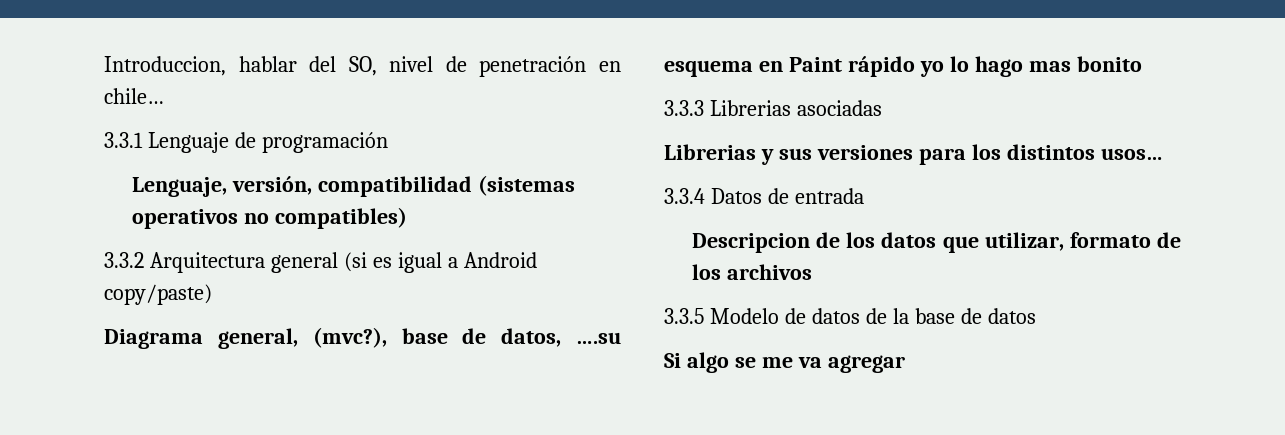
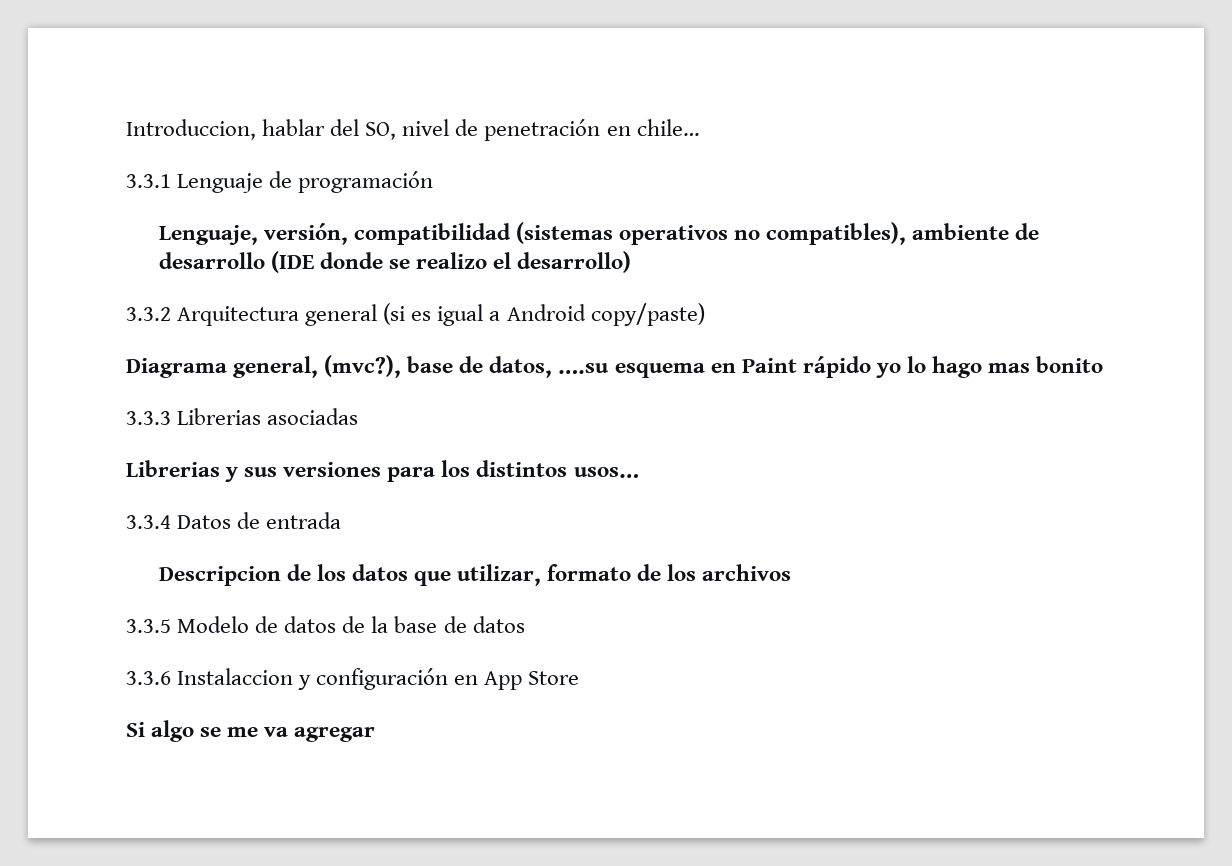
- Lenguaje, versión, compatibilidad (sistemas operativos no compatibles)
+ Lenguaje, versión, compatibilidad (sistemas operativos no compatibles), ambiente de desarrollo (IDE donde se realizo el desarrollo)
+ 3.3.6 Instalaccion y configuración en App Store

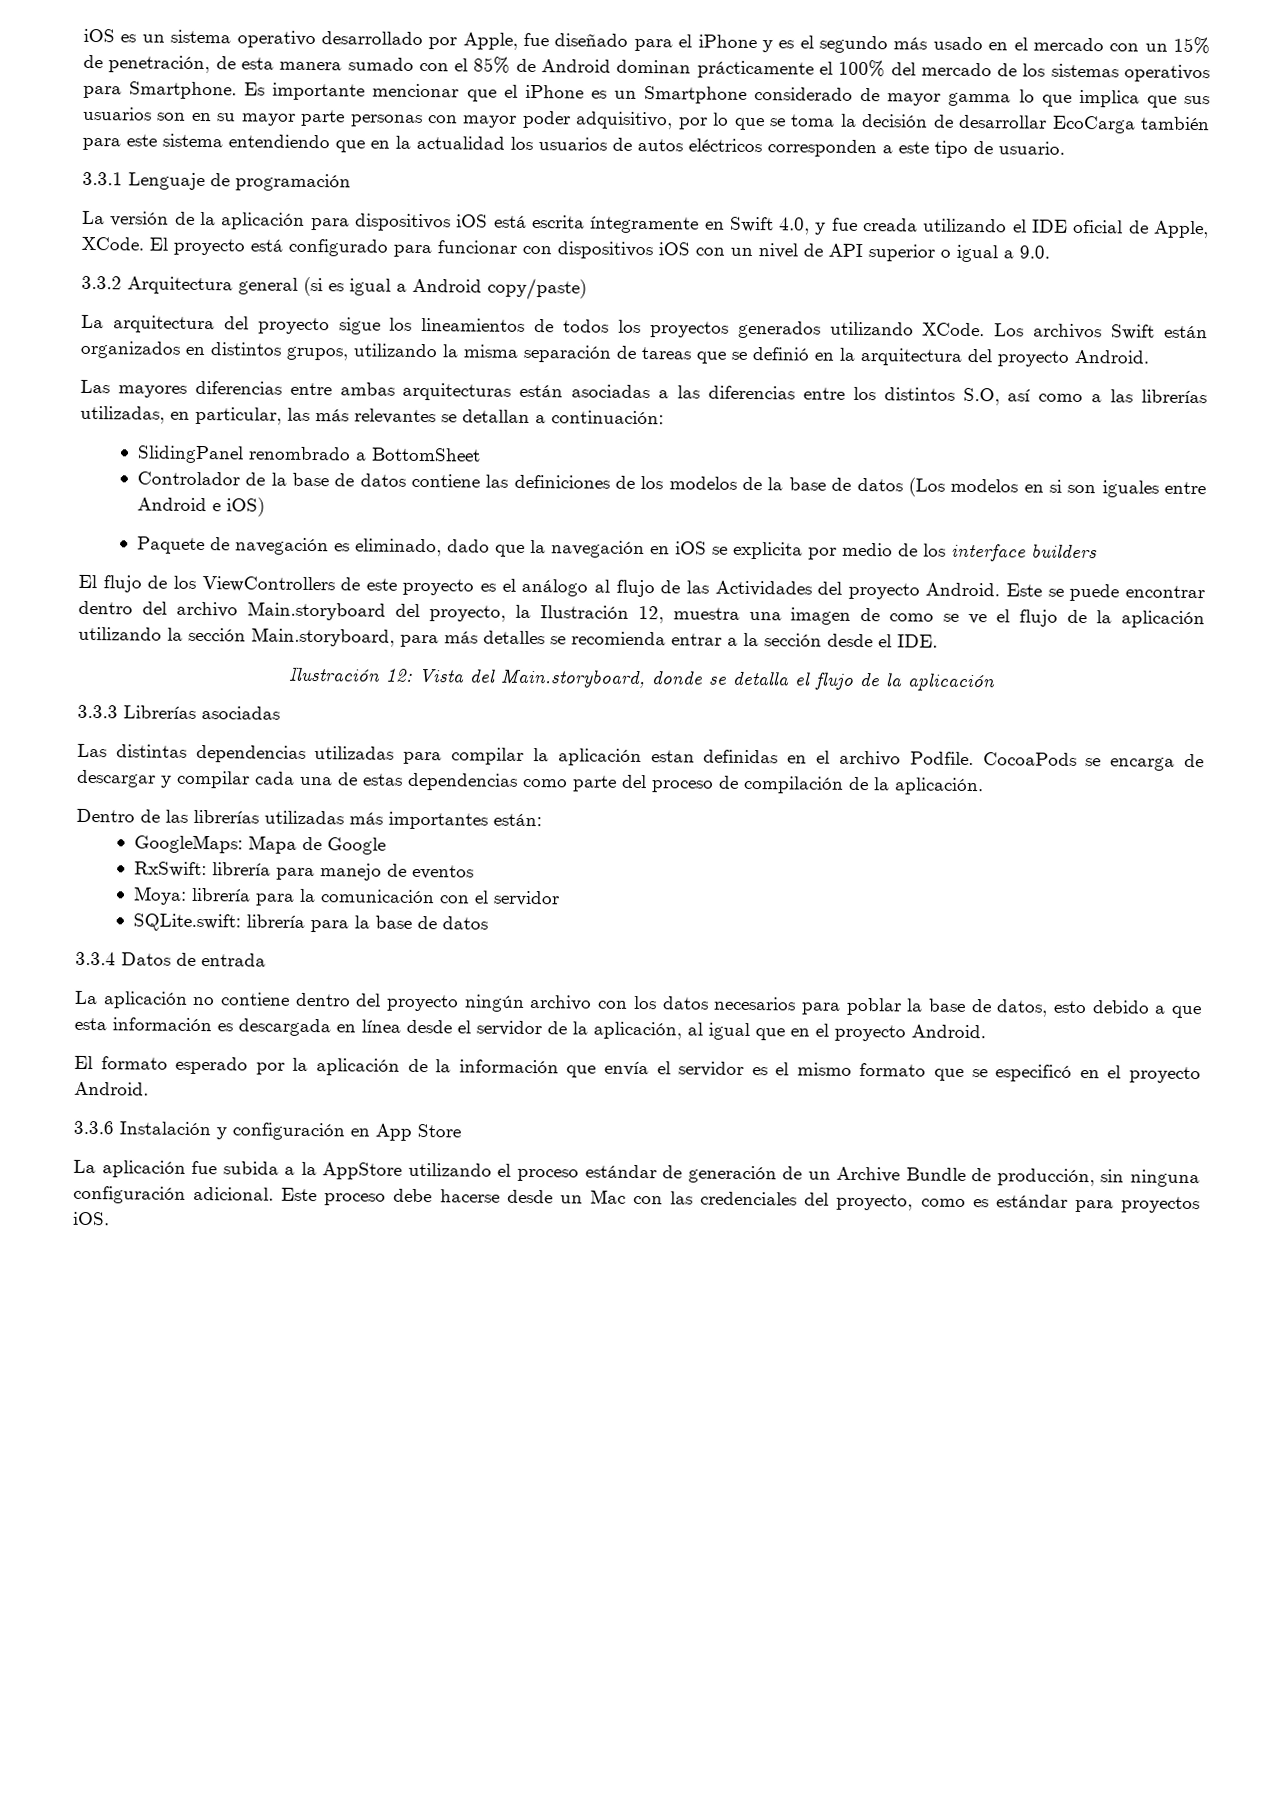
- Introduccion, hablar del SO, nivel de penetración en chile…
+ iOS es un sistema operativo desarrollado por Apple, fue diseñado para el iPhone y es el segundo más usado en el mercado con un 15% de penetración, de esta manera sumado con el 85% de Android dominan prácticamente el 100% del mercado de los sistemas operativos para Smartphone. Es importante mencionar que el iPhone es un Smartphone considerado de mayor gamma lo que implica que sus usuarios son en su mayor parte personas con mayor poder adquisitivo, por lo que se toma la decisión de desarrollar EcoCarga también para este sistema entendiendo que en la actualidad los usuarios de autos eléctricos corresponden a este tipo de usuario.
  3.3.1 Lenguaje de programación
- Lenguaje, versión, compatibilidad (sistemas operativos no compatibles), ambiente de desarrollo (IDE donde se realizo el desarrollo)
+ La versión de la aplicación para dispositivos iOS está escrita íntegramente en Swift 4.0, y fue creada utilizando el IDE oficial de Apple, XCode. El proyecto está configurado para funcionar con dispositivos iOS con un nivel de API superior o igual a 9.0.
- Diagrama general, (mvc?), base de datos, ….su esquema en Paint rápido yo lo hago mas bonito
+ La arquitectura del proyecto sigue los lineamientos de todos los proyectos generados utilizando XCode. Los archivos Swift están organizados en distintos grupos, utilizando la misma separación de tareas que se definió en la arquitectura del proyecto Android.
+ Las mayores diferencias entre ambas arquitecturas están asociadas a las diferencias entre los distintos S.O, así como a las librerías utilizadas, en particular, las más relevantes se detallan a continuación:
+ SlidingPanel renombrado a BottomSheet
+ Controlador de la base de datos contiene las definiciones de los modelos de la base de datos (Los modelos en si son iguales entre Android e iOS)
+ Paquete de navegación es eliminado, dado que la navegación en iOS se explicita por medio de los interface builders
+ El flujo de los ViewControllers de este proyecto es el análogo al flujo de las Actividades del proyecto Android. Este se puede encontrar dentro del archivo Main.storyboard del proyecto, la Ilustración 12, muestra una imagen de como se ve el flujo de la aplicación utilizando la sección Main.storyboard, para más detalles se recomienda entrar a la sección desde el IDE.
+ Ilustración 12: Vista del Main.storyboard, donde se detalla el flujo de la aplicación
- 3.3.3 Librerias asociadas
+ 3.3.3 Librerías asociadas
- Librerias y sus versiones para los distintos usos…
+ Las distintas dependencias utilizadas para compilar la aplicación estan definidas en el archivo Podfile. CocoaPods se encarga de descargar y compilar cada una de estas dependencias como parte del proceso de compilación de la aplicación.
+ Dentro de las librerías utilizadas más importantes están:
+ GoogleMaps: Mapa de Google
+ RxSwift: librería para manejo de eventos
+ Moya: librería para la comunicación con el servidor
+ SQLite.swift: librería para la base de datos
  3.3.4 Datos de entrada
- Descripcion de los datos que utilizar, formato de los archivos
- 3.3.5 Modelo de datos de la base de datos
+ La aplicación no contiene dentro del proyecto ningún archivo con los datos necesarios para poblar la base de datos, esto debido a que esta información es descargada en línea desde el servidor de la aplicación, al igual que en el proyecto Android.
+ El formato esperado por la aplicación de la información que envía el servidor es el mismo formato que se especificó en el proyecto Android.
- 3.3.6 Instalaccion y configuración en App Store
+ 3.3.6 Instalación y configuración en App Store
- Si algo se me va agregar
+ La aplicación fue subida a la AppStore utilizando el proceso estándar de generación de un Archive Bundle de producción, sin ninguna configuración adicional. Este proceso debe hacerse desde un Mac con las credenciales del proyecto, como es estándar para proyectos iOS.

